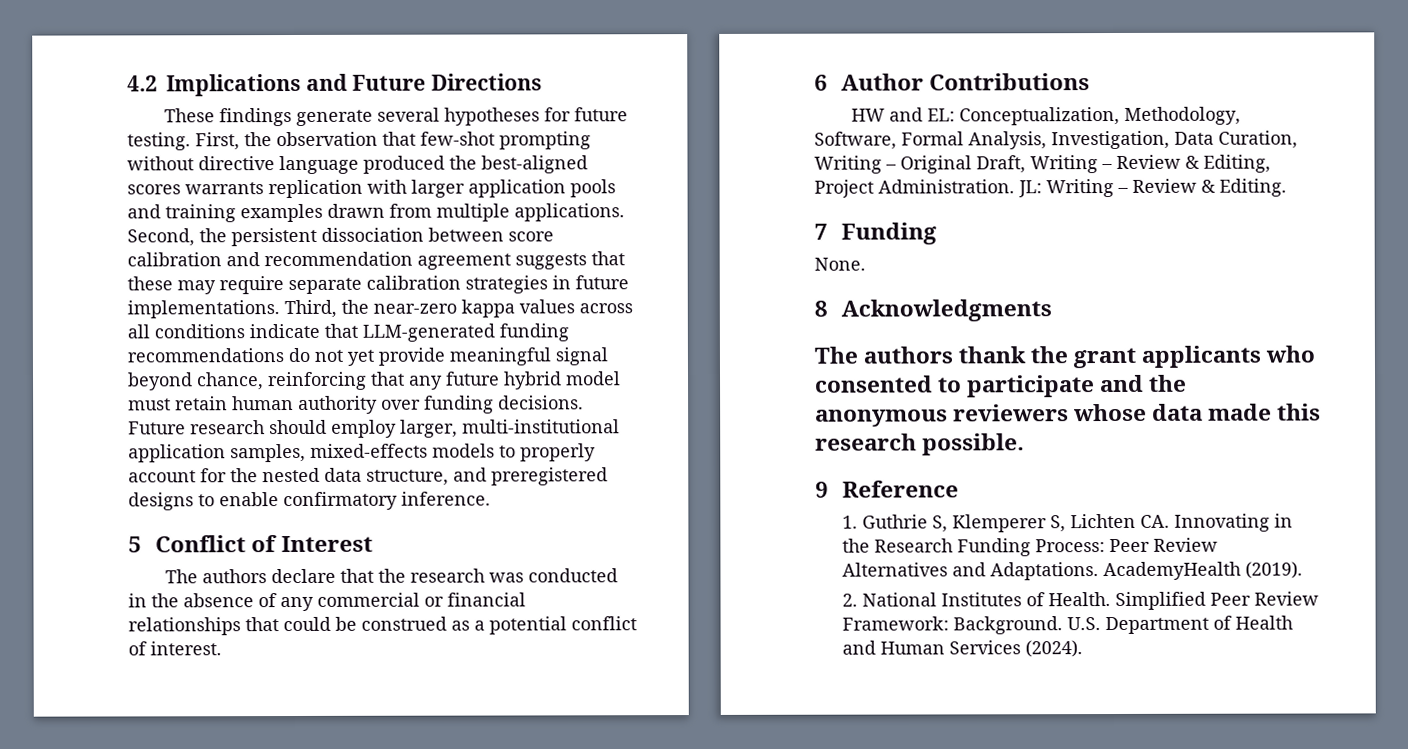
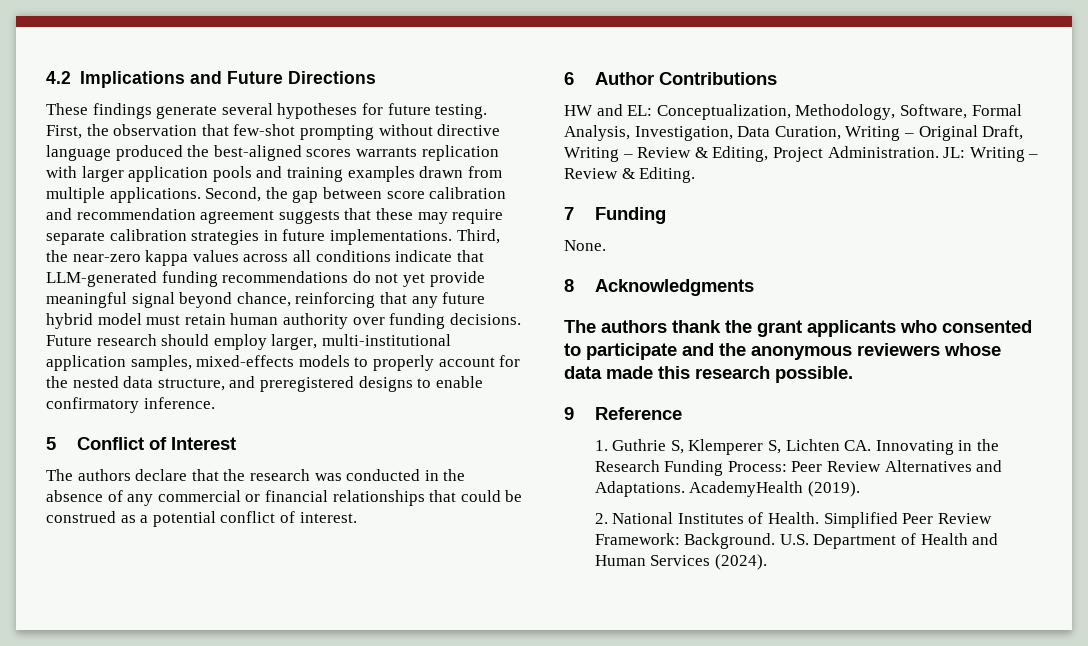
- Second, the persistent dissociation between score calibration and recommendation agreement suggests that these may require separate calibration strategies in future implementations.
+ Second, the gap between score calibration and recommendation agreement suggests that these may require separate calibration strategies in future implementations.

